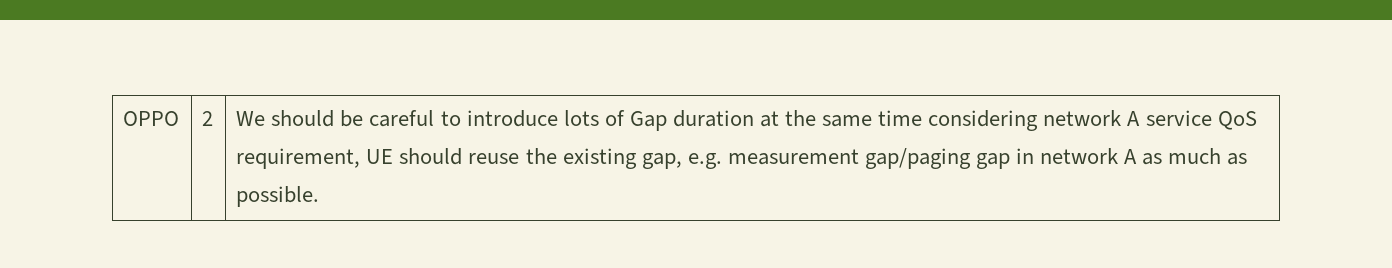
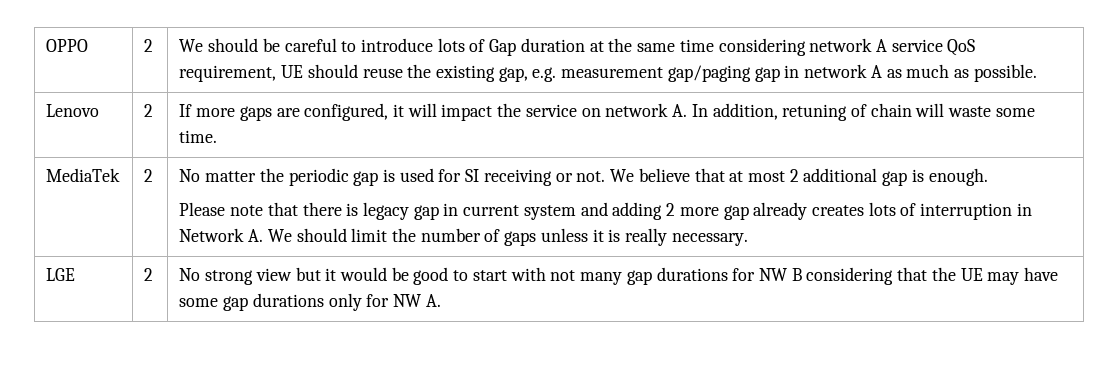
+ Lenovo | 2 | If more gaps are configured, it will impact the service on network A. In addition, retuning of chain will waste some time.
+ MediaTek | 2 | No matter the periodic gap is used for SI receiving or not. We believe that at most 2 additional gap is enough.
+ Please note that there is legacy gap in current system and adding 2 more gap already creates lots of interruption in Network A. We should limit the number of gaps unless it is really necessary.
+ LGE | 2 | No strong view but it would be good to start with not many gap durations for NW B considering that the UE may have some gap durations only for NW A.

